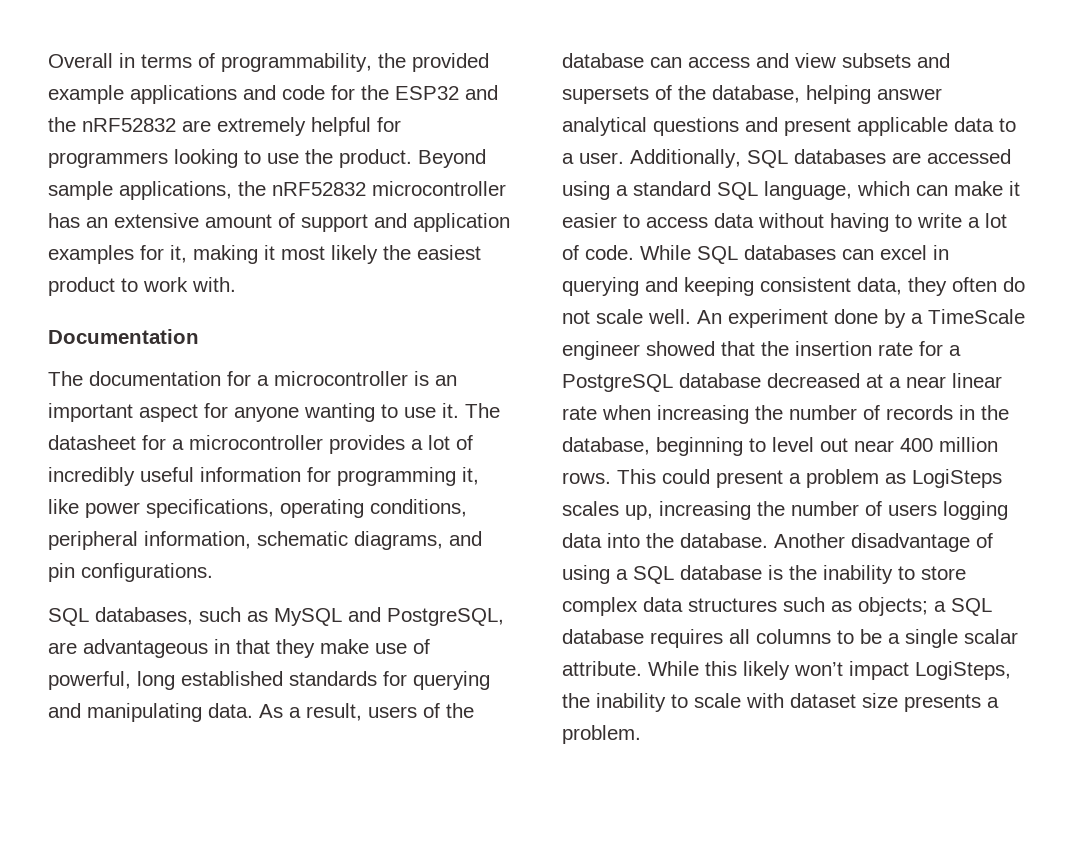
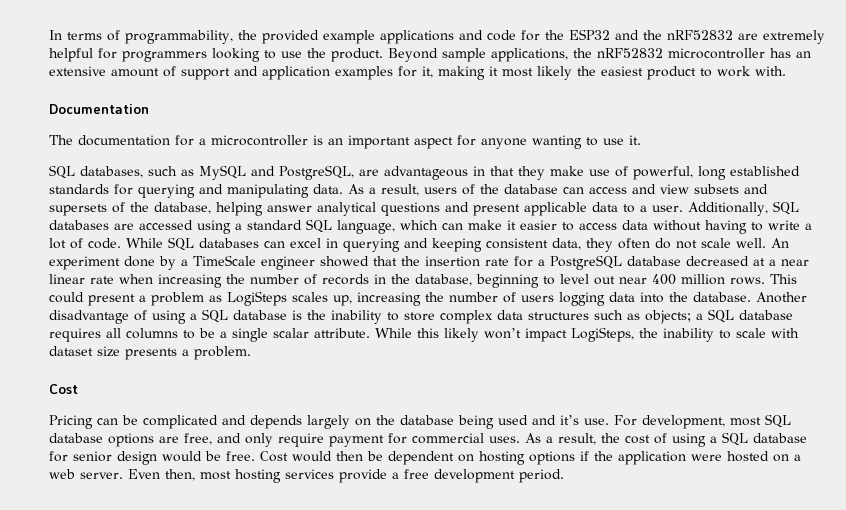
- Overall in terms of programmability, the provided example applications and code for the ESP32 and the nRF52832 are extremely helpful for programmers looking to use the product.
+ In terms of programmability, the provided example applications and code for the ESP32 and the nRF52832 are extremely helpful for programmers looking to use the product.
- The datasheet for a microcontroller provides a lot of incredibly useful information for programming it, like power specifications, operating conditions, peripheral information, schematic diagrams, and pin configurations.
  While this likely won’t impact LogiSteps, the inability to scale with dataset size presents a problem.
+ Cost
+ Pricing can be complicated and depends largely on the database being used and it’s use. For development, most SQL database options are free, and only require payment for commercial uses. As a result, the cost of using a SQL database for senior design would be free. Cost would then be dependent on hosting options if the application were hosted on a web server. Even then, most hosting services provide a free development period.

